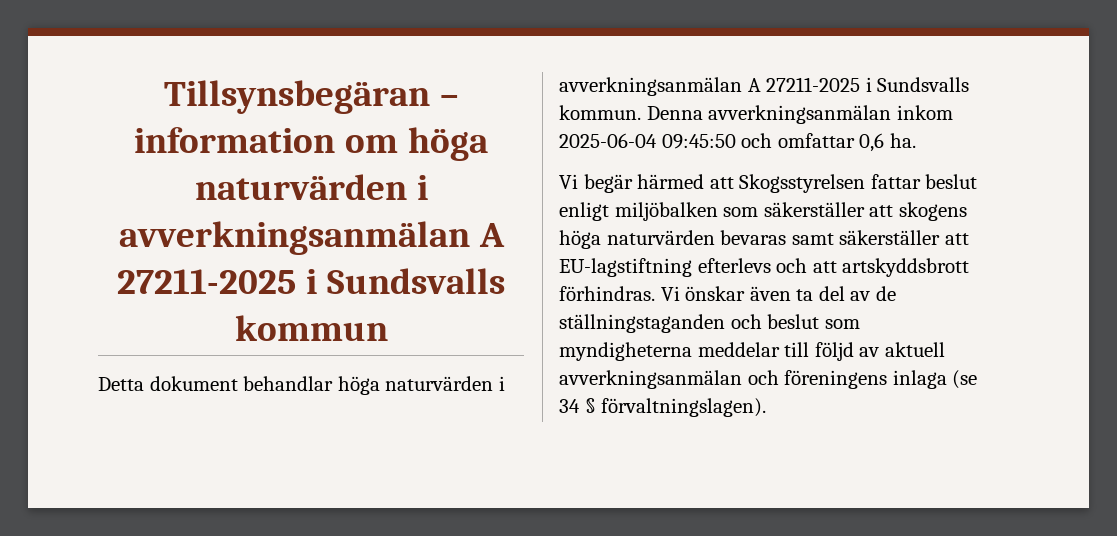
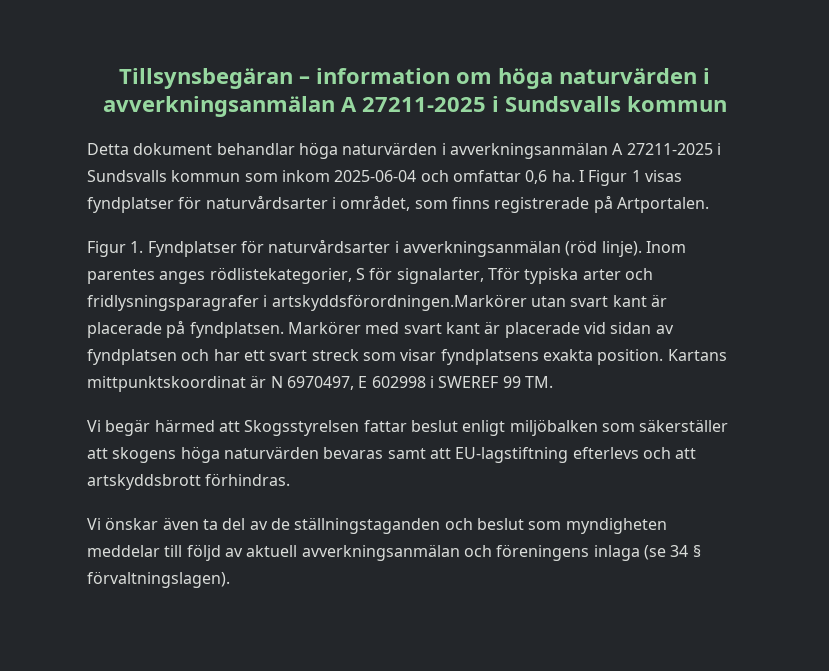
- Detta dokument behandlar höga naturvärden i avverkningsanmälan A 27211-2025 i Sundsvalls kommun. Denna avverkningsanmälan inkom 2025-06-04 09:45:50 och omfattar 0,6 ha.
+ Detta dokument behandlar höga naturvärden i avverkningsanmälan A 27211-2025 i Sundsvalls kommun som inkom 2025-06-04 och omfattar 0,6 ha. I Figur 1 visas fyndplatser för naturvårdsarter i området, som finns registrerade på Artportalen.
+ Figur 1. Fyndplatser för naturvårdsarter i avverkningsanmälan (röd linje). Inom parentes anges rödlistekategorier, S för signalarter, Tför typiska arter och fridlysningsparagrafer i artskyddsförordningen.Markörer utan svart kant är placerade på fyndplatsen. Markörer med svart kant är placerade vid sidan av fyndplatsen och har ett svart streck som visar fyndplatsens exakta position. Kartans mittpunktskoordinat är N 6970497, E 602998 i SWEREF 99 TM.
- Vi begär härmed att Skogsstyrelsen fattar beslut enligt miljöbalken som säkerställer att skogens höga naturvärden bevaras samt säkerställer att EU-lagstiftning efterlevs och att artskyddsbrott förhindras. Vi önskar även ta del av de ställningstaganden och beslut som myndigheterna meddelar till följd av aktuell avverkningsanmälan och föreningens inlaga (se 34 § förvaltningslagen).
+ Vi begär härmed att Skogsstyrelsen fattar beslut enligt miljöbalken som säkerställer att skogens höga naturvärden bevaras samt att EU-lagstiftning efterlevs och att artskyddsbrott förhindras.
+ Vi önskar även ta del av de ställningstaganden och beslut som myndigheten meddelar till följd av aktuell avverkningsanmälan och föreningens inlaga (se 34 § förvaltningslagen).

